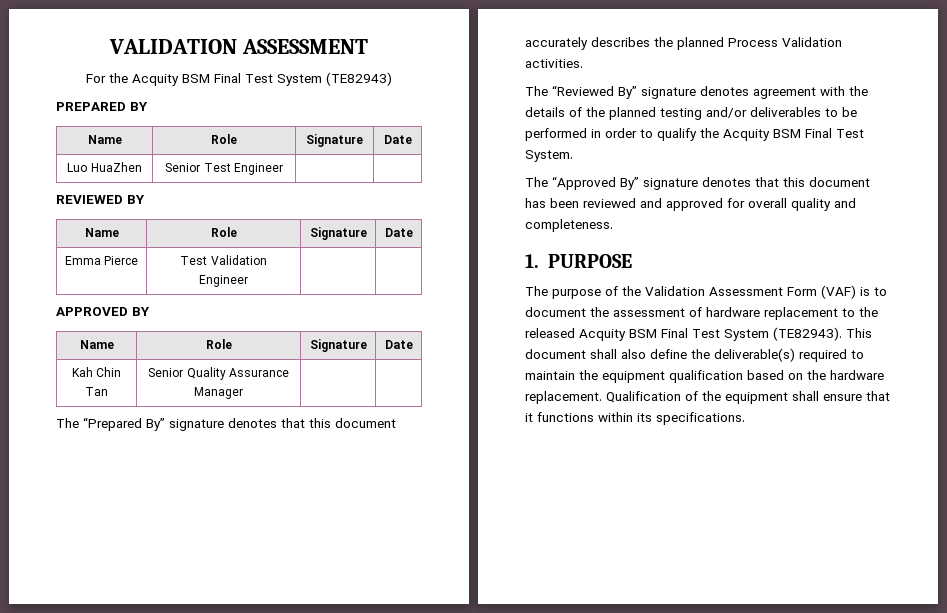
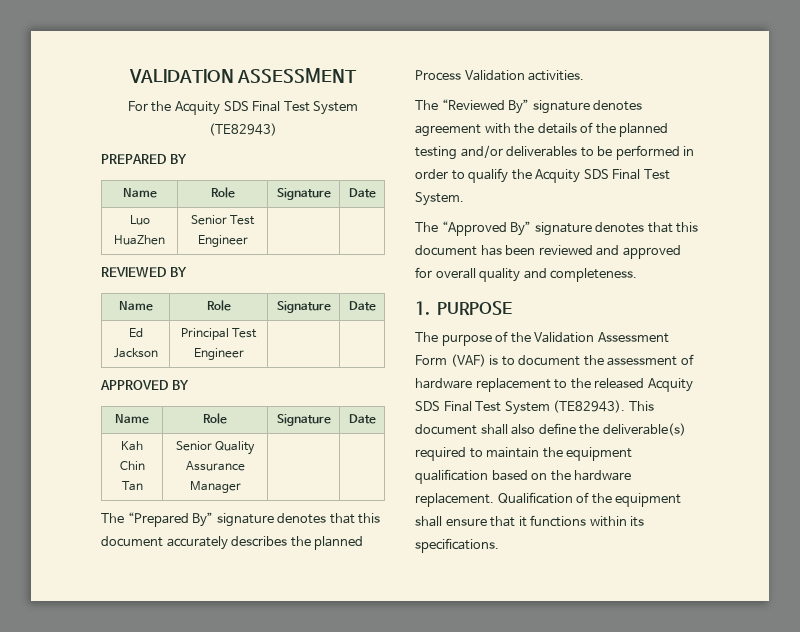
- For the Acquity BSM Final Test System (TE82943)
+ For the Acquity SDS Final Test System (TE82943)
- Emma Pierce | Test Validation Engineer | |
+ Ed Jackson | Principal Test Engineer | |
- The “Reviewed By” signature denotes agreement with the details of the planned testing and/or deliverables to be performed in order to qualify the Acquity BSM Final Test System.
+ The “Reviewed By” signature denotes agreement with the details of the planned testing and/or deliverables to be performed in order to qualify the Acquity SDS Final Test System.
- The purpose of the Validation Assessment Form (VAF) is to document the assessment of hardware replacement to the released Acquity BSM Final Test System (TE82943).
+ The purpose of the Validation Assessment Form (VAF) is to document the assessment of hardware replacement to the released Acquity SDS Final Test System (TE82943).

